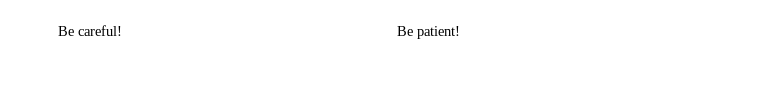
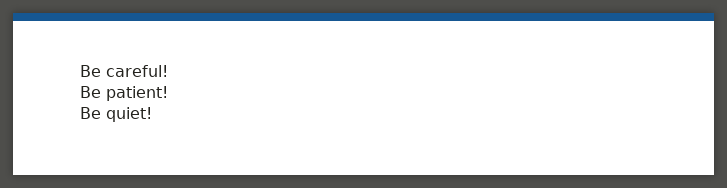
+ Be quiet!

